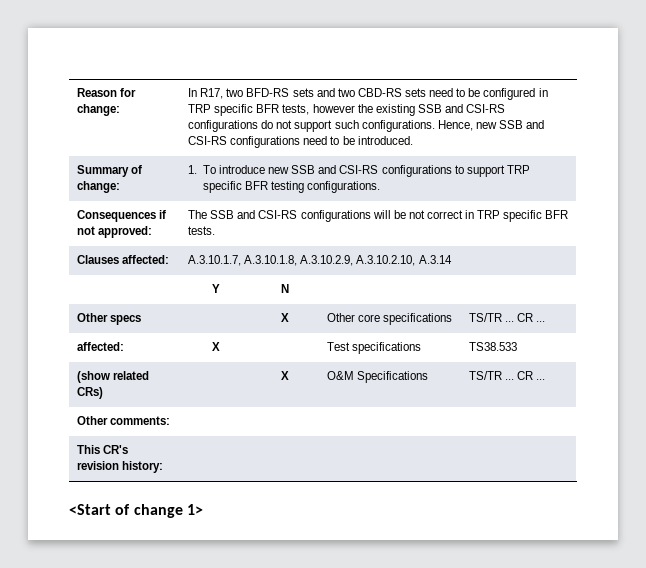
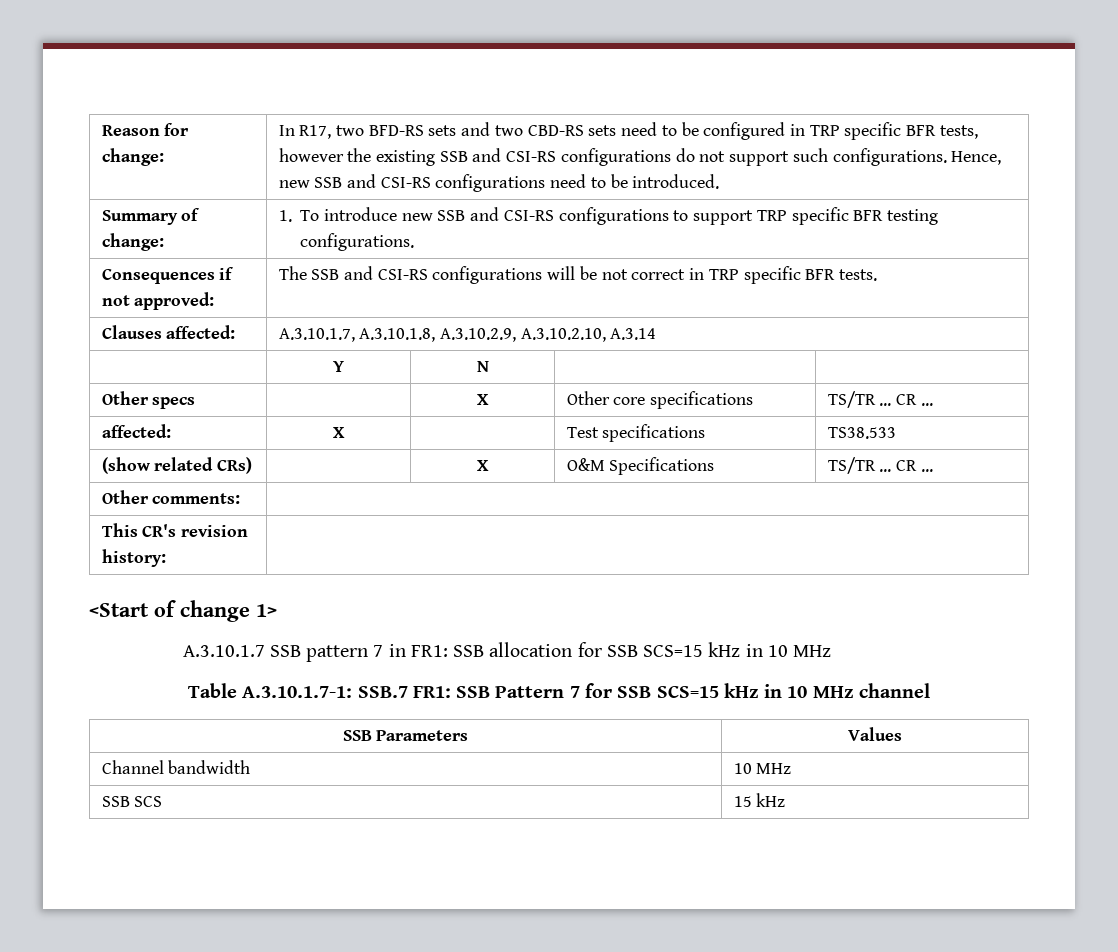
+ A.3.10.1.7 SSB pattern 7 in FR1: SSB allocation for SSB SCS=15 kHz in 10 MHz
+ Table A.3.10.1.7-1: SSB.7 FR1: SSB Pattern 7 for SSB SCS=15 kHz in 10 MHz channel
+ SSB Parameters | Values
+ Channel bandwidth | 10 MHz
+ SSB SCS | 15 kHz

